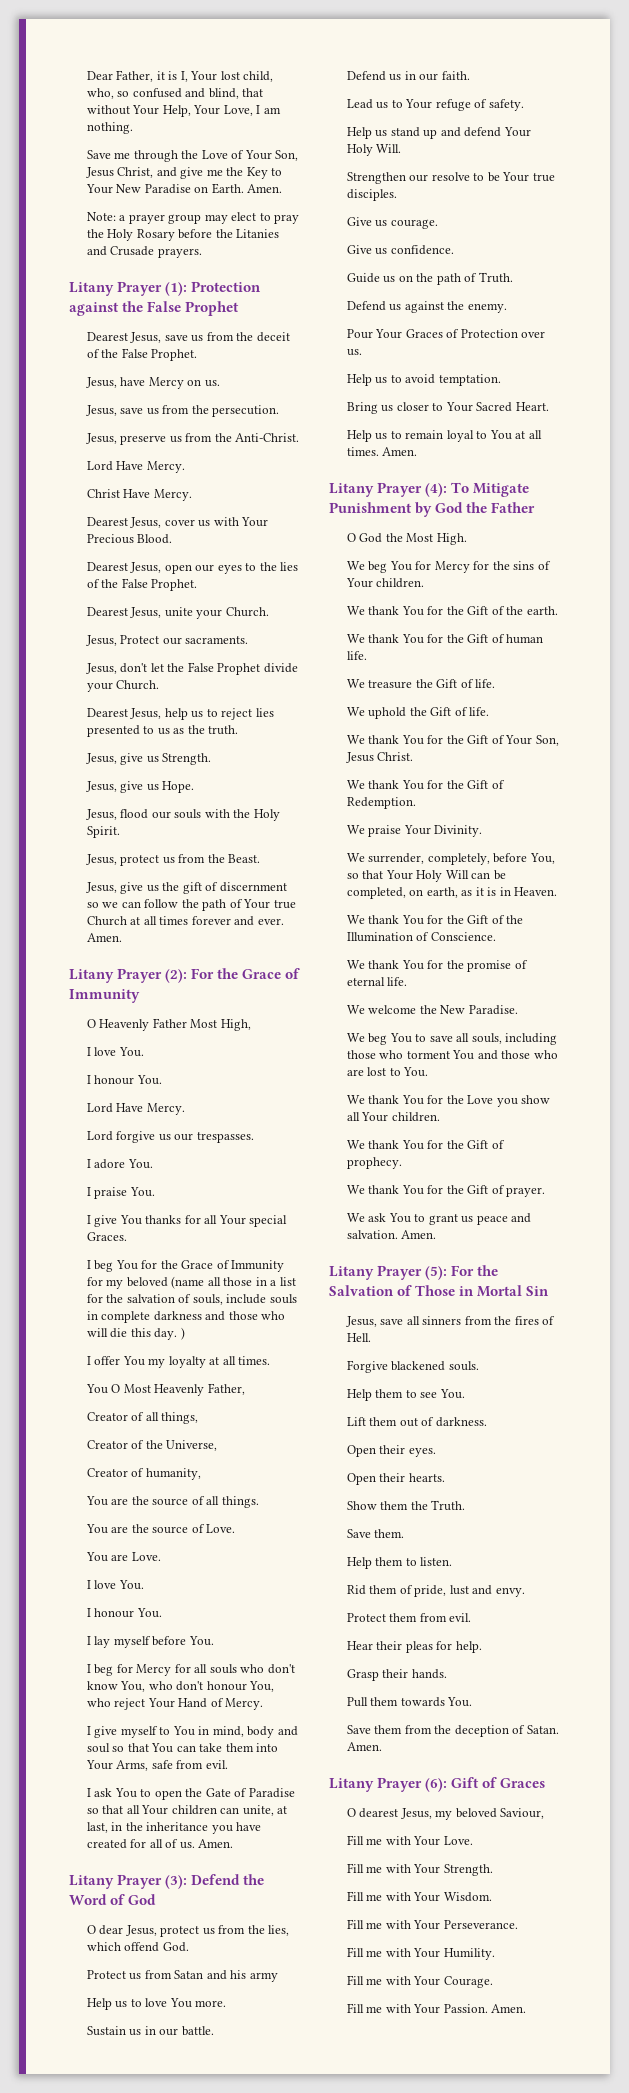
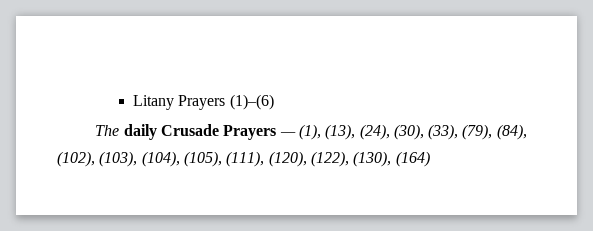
- Dear Father, it is I, Your lost child, who, so confused and blind, that without Your Help, Your Love, I am nothing.
- Save me through the Love of Your Son, Jesus Christ, and give me the Key to Your New Paradise on Earth. Amen.
- Note: a prayer group may elect to pray the Holy Rosary before the Litanies and Crusade prayers.
- Litany Prayer (1): Protection against the False Prophet
- Dearest Jesus, save us from the deceit of the False Prophet.
- Jesus, have Mercy on us.
- Jesus, save us from the persecution.
- Jesus, preserve us from the Anti-Christ.
- Lord Have Mercy.
- Christ Have Mercy.
- Dearest Jesus, cover us with Your Precious Blood.
- Dearest Jesus, open our eyes to the lies of the False Prophet.
- Dearest Jesus, unite your Church.
- Jesus, Protect our sacraments.
- Jesus, don't let the False Prophet divide your Church.
- Dearest Jesus, help us to reject lies presented to us as the truth.
- Jesus, give us Strength.
- Jesus, give us Hope.
- Jesus, flood our souls with the Holy Spirit.
- Jesus, protect us from the Beast.
- Jesus, give us the gift of discernment so we can follow the path of Your true Church at all times forever and ever. Amen.
- Litany Prayer (2): For the Grace of Immunity
- O Heavenly Father Most High,
- I love You.
- I honour You.
- Lord Have Mercy.
- Lord forgive us our trespasses.
- I adore You.
- I praise You.
- I give You thanks for all Your special Graces.
- I beg You for the Grace of Immunity for my beloved (name all those in a list for the salvation of souls, include souls in complete darkness and those who will die this day. )
- I offer You my loyalty at all times.
- You O Most Heavenly Father,
- Creator of all things,
- Creator of the Universe,
- Creator of humanity,
- You are the source of all things.
- You are the source of Love.
- You are Love.
- I love You.
- I honour You.
- I lay myself before You.
- I beg for Mercy for all souls who don't know You, who don't honour You, who reject Your Hand of Mercy.
- I give myself to You in mind, body and soul so that You can take them into Your Arms, safe from evil.
- I ask You to open the Gate of Paradise so that all Your children can unite, at last, in the inheritance you have created for all of us. Amen.
- Litany Prayer (3): Defend the Word of God
- O dear Jesus, protect us from the lies, which offend God.
- Protect us from Satan and his army
- Help us to love You more.
- Sustain us in our battle.
- Defend us in our faith.
- Lead us to Your refuge of safety.
- Help us stand up and defend Your Holy Will.
- Strengthen our resolve to be Your true disciples.
- Give us courage.
- Give us confidence.
- Guide us on the path of Truth.
- Defend us against the enemy.
- Pour Your Graces of Protection over us.
- Help us to avoid temptation.
- Bring us closer to Your Sacred Heart.
- Help us to remain loyal to You at all times. Amen.
- Litany Prayer (4): To Mitigate Punishment by God the Father
- O God the Most High.
- We beg You for Mercy for the sins of Your children.
- We thank You for the Gift of the earth.
- We thank You for the Gift of human life.
- We treasure the Gift of life.
- We uphold the Gift of life.
- We thank You for the Gift of Your Son, Jesus Christ.
- We thank You for the Gift of Redemption.
- We praise Your Divinity.
- We surrender, completely, before You, so that Your Holy Will can be completed, on earth, as it is in Heaven.
- We thank You for the Gift of the Illumination of Conscience.
- We thank You for the promise of eternal life.
- We welcome the New Paradise.
- We beg You to save all souls, including those who torment You and those who are lost to You.
- We thank You for the Love you show all Your children.
- We thank You for the Gift of prophecy.
- We thank You for the Gift of prayer.
- We ask You to grant us peace and salvation. Amen.
- Litany Prayer (5): For the Salvation of Those in Mortal Sin
- Jesus, save all sinners from the fires of Hell.
- Forgive blackened souls.
- Help them to see You.
- Lift them out of darkness.
- Open their eyes.
- Open their hearts.
- Show them the Truth.
- Save them.
- Help them to listen.
- Rid them of pride, lust and envy.
- Protect them from evil.
- Hear their pleas for help.
- Grasp their hands.
- Pull them towards You.
- Save them from the deception of Satan. Amen.
- Litany Prayer (6): Gift of Graces
- O dearest Jesus, my beloved Saviour,
- Fill me with Your Love.
- Fill me with Your Strength.
- Fill me with Your Wisdom.
- Fill me with Your Perseverance.
- Fill me with Your Humility.
- Fill me with Your Courage.
- Fill me with Your Passion. Amen.
+ Litany Prayers (1)–(6)
+ The daily Crusade Prayers — (1), (13), (24), (30), (33), (79), (84), (102), (103), (104), (105), (111), (120), (122), (130), (164)

